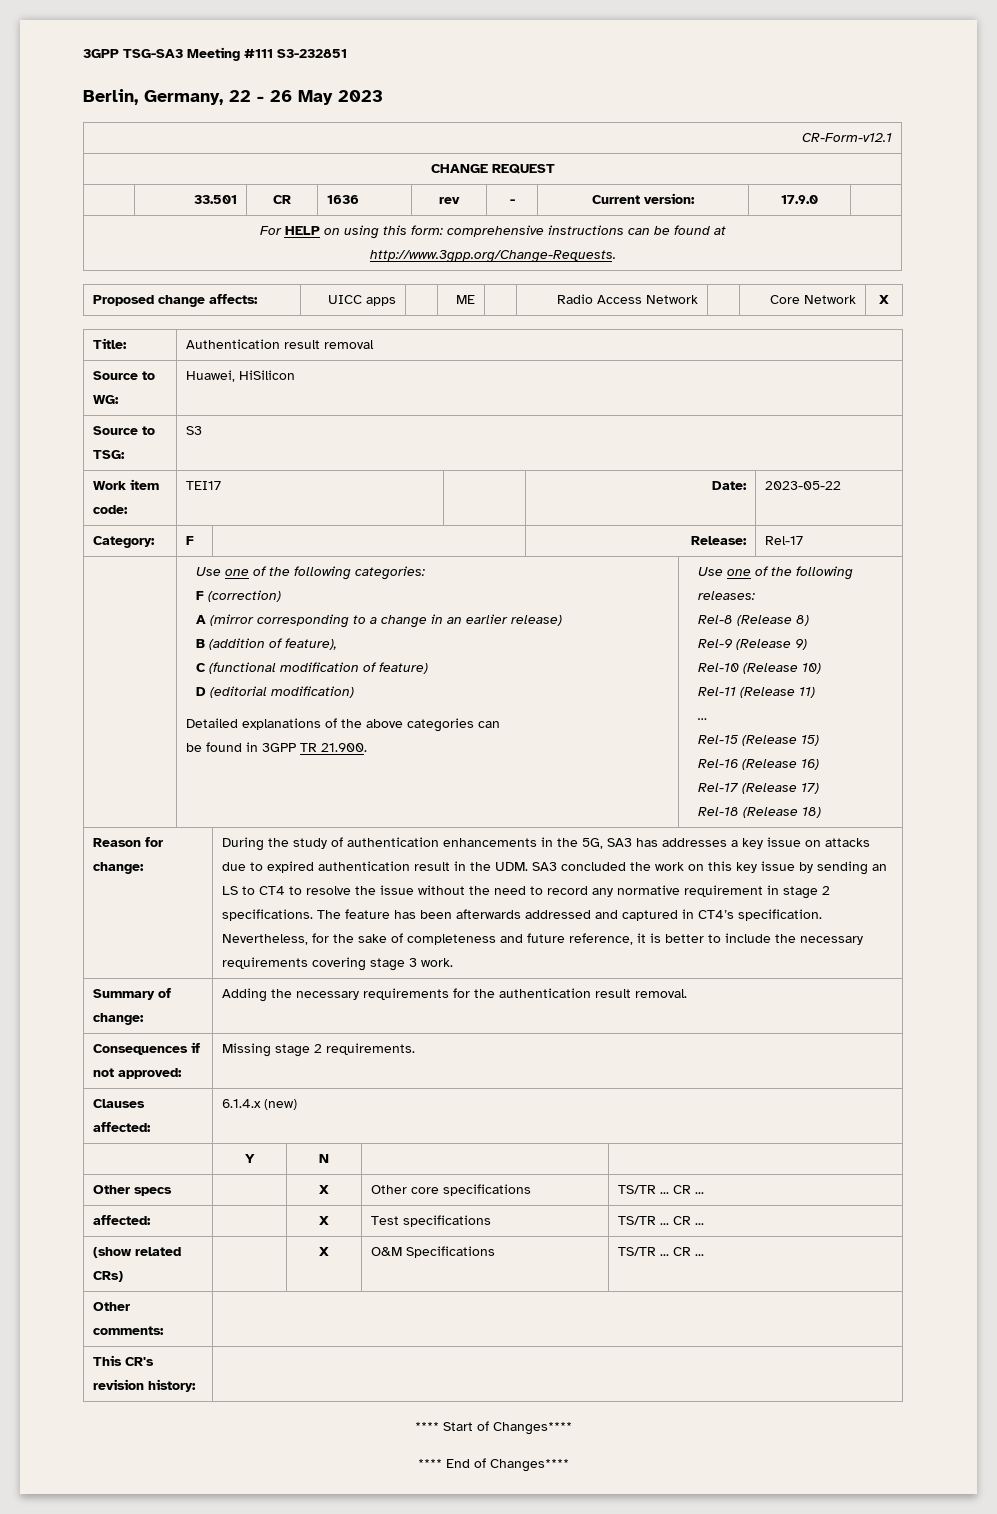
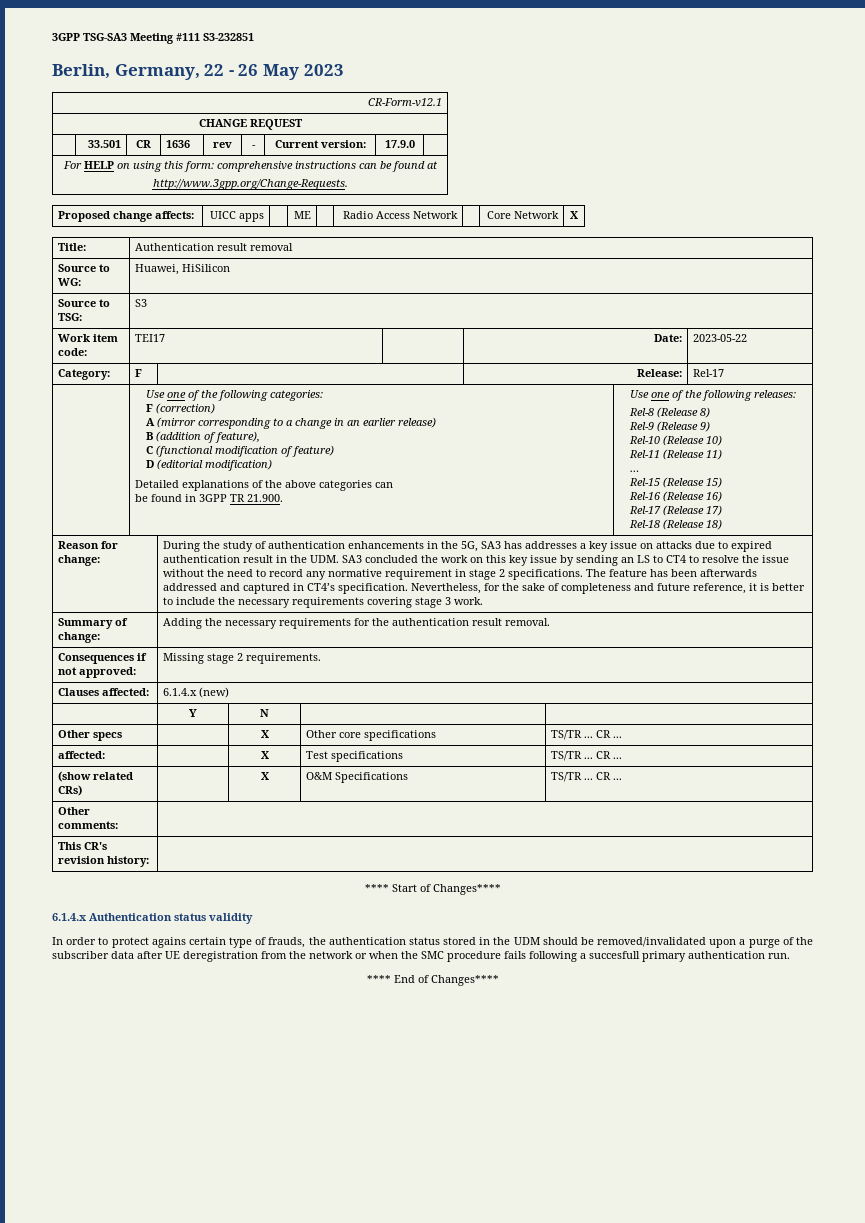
+ 6.1.4.x Authentication status validity
+ In order to protect agains certain type of frauds, the authentication status stored in the UDM should be removed/invalidated upon a purge of the subscriber data after UE deregistration from the network or when the SMC procedure fails following a succesfull primary authentication run.

